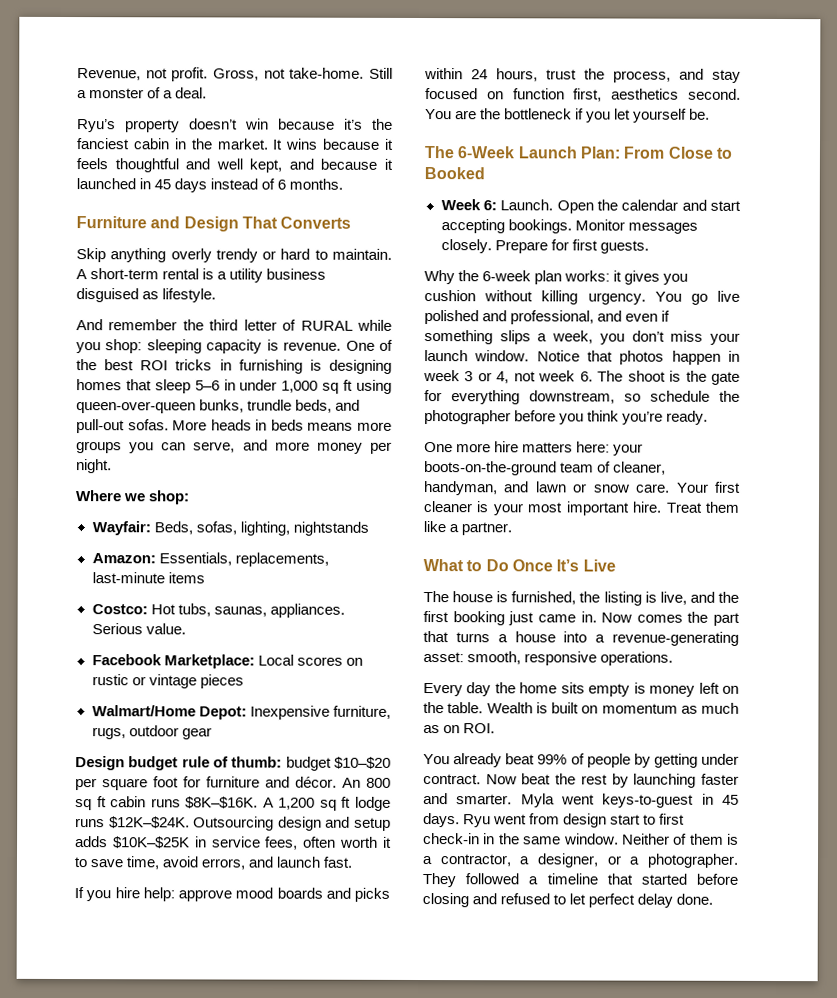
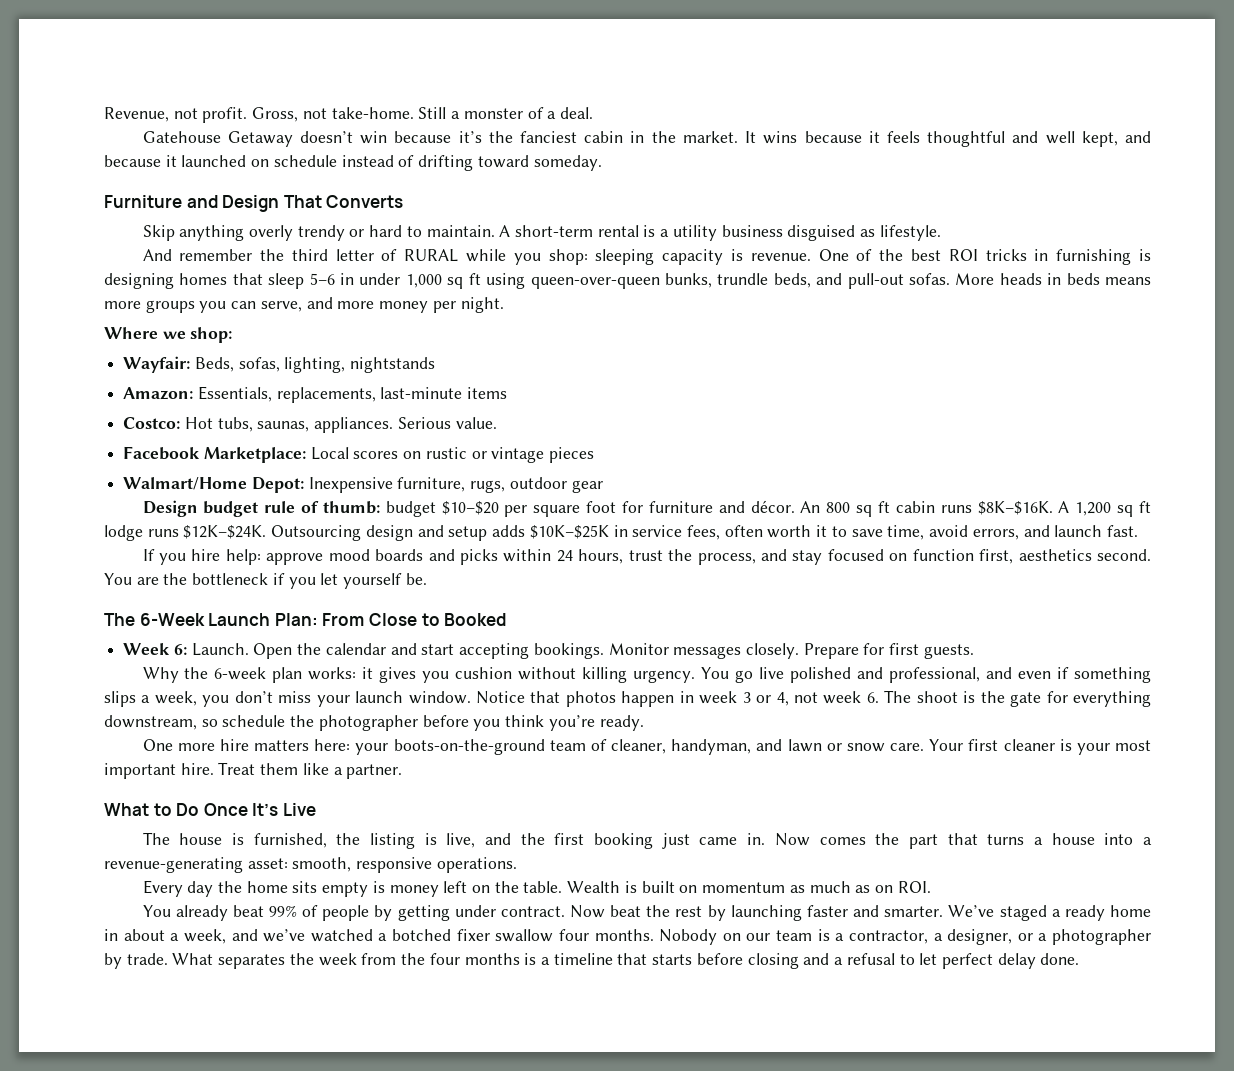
- Ryu’s property doesn’t win because it’s the fanciest cabin in the market.
+ Gatehouse Getaway doesn’t win because it’s the fanciest cabin in the market.
- It wins because it feels thoughtful and well kept, and because it launched in 45 days instead of 6 months.
+ It wins because it feels thoughtful and well kept, and because it launched on schedule instead of drifting toward someday.
- Myla went keys-to-guest in 45 days. Ryu went from design start to first check-in in the same window. Neither of them is a contractor, a designer, or a photographer. They followed a timeline that started before closing and refused to let perfect delay done.
+ We’ve staged a ready home in about a week, and we’ve watched a botched fixer swallow four months. Nobody on our team is a contractor, a designer, or a photographer by trade. What separates the week from the four months is a timeline that starts before closing and a refusal to let perfect delay done.

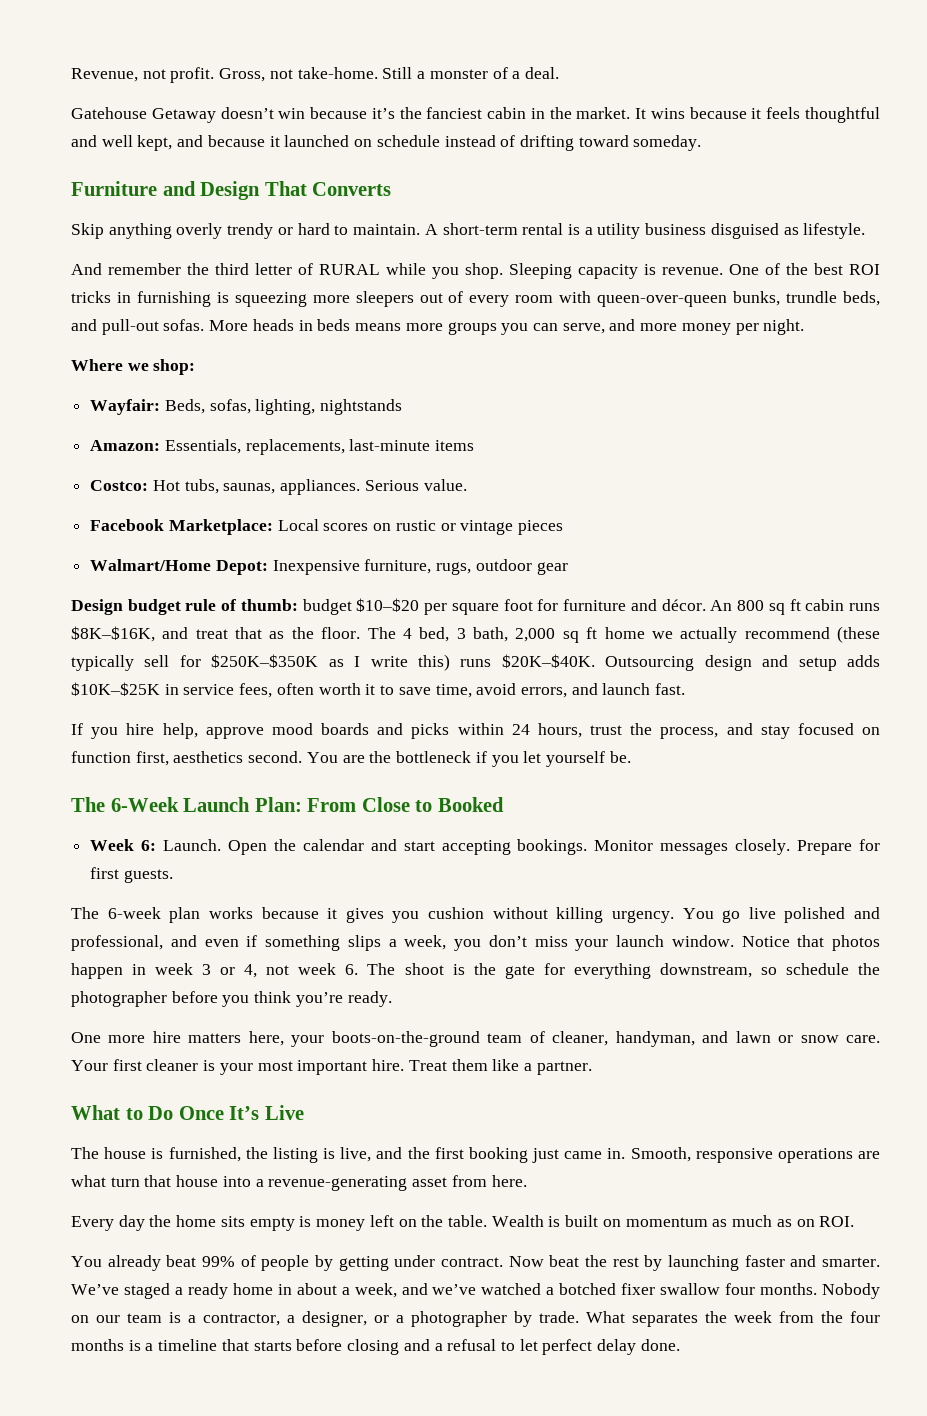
- And remember the third letter of RURAL while you shop: sleeping capacity is revenue.
+ And remember the third letter of RURAL while you shop. Sleeping capacity is revenue.
- One of the best ROI tricks in furnishing is designing homes that sleep 5–6 in under 1,000 sq ft using queen-over-queen bunks, trundle beds, and pull-out sofas.
+ One of the best ROI tricks in furnishing is squeezing more sleepers out of every room with queen-over-queen bunks, trundle beds, and pull-out sofas.
- An 800 sq ft cabin runs $8K–$16K. A 1,200 sq ft lodge runs $12K–$24K.
+ An 800 sq ft cabin runs $8K–$16K, and treat that as the floor. The 4 bed, 3 bath, 2,000 sq ft home we actually recommend (these typically sell for $250K–$350K as I write this) runs $20K–$40K.
- If you hire help: approve mood boards and picks within 24 hours, trust the process, and stay focused on function first, aesthetics second.
+ If you hire help, approve mood boards and picks within 24 hours, trust the process, and stay focused on function first, aesthetics second.
- Why the 6-week plan works: it gives you cushion without killing urgency.
+ The 6-week plan works because it gives you cushion without killing urgency.
- One more hire matters here: your boots-on-the-ground team of cleaner, handyman, and lawn or snow care.
+ One more hire matters here, your boots-on-the-ground team of cleaner, handyman, and lawn or snow care.
- Now comes the part that turns a house into a revenue-generating asset: smooth, responsive operations.
+ Smooth, responsive operations are what turn that house into a revenue-generating asset from here.

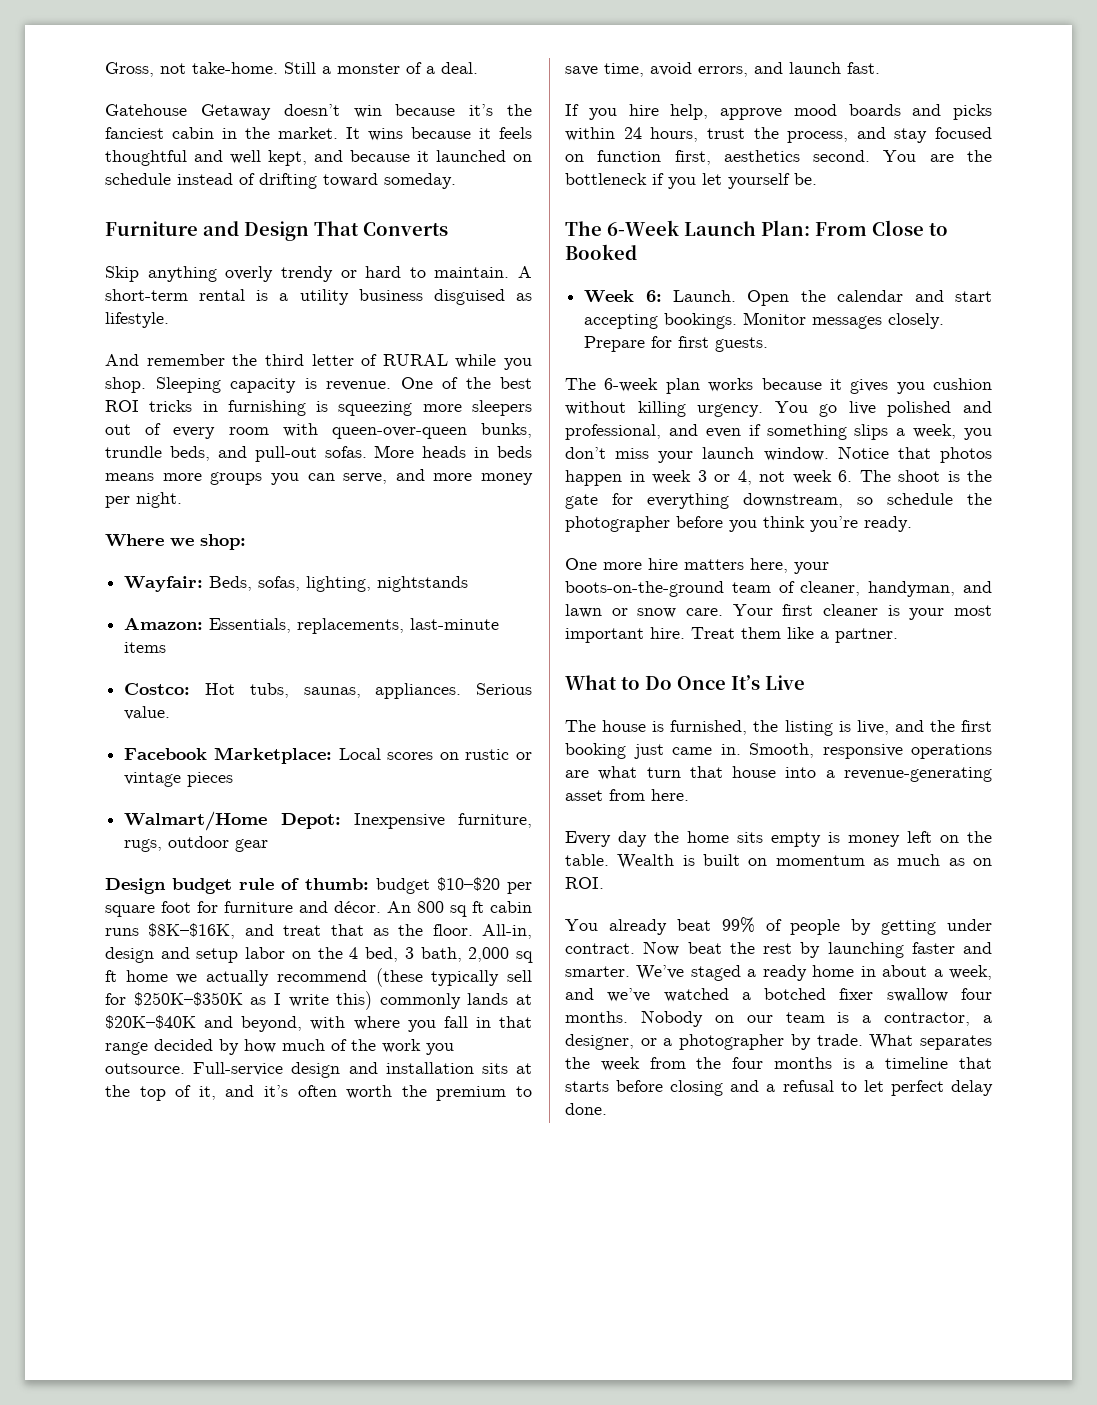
- Revenue, not profit.
- The 4 bed, 3 bath, 2,000 sq ft home we actually recommend (these typically sell for $250K–$350K as I write this) runs $20K–$40K. Outsourcing design and setup adds $10K–$25K in service fees, often worth it to save time, avoid errors, and launch fast.
+ All-in, design and setup labor on the 4 bed, 3 bath, 2,000 sq ft home we actually recommend (these typically sell for $250K–$350K as I write this) commonly lands at $20K–$40K and beyond, with where you fall in that range decided by how much of the work you outsource. Full-service design and installation sits at the top of it, and it’s often worth the premium to save time, avoid errors, and launch fast.

